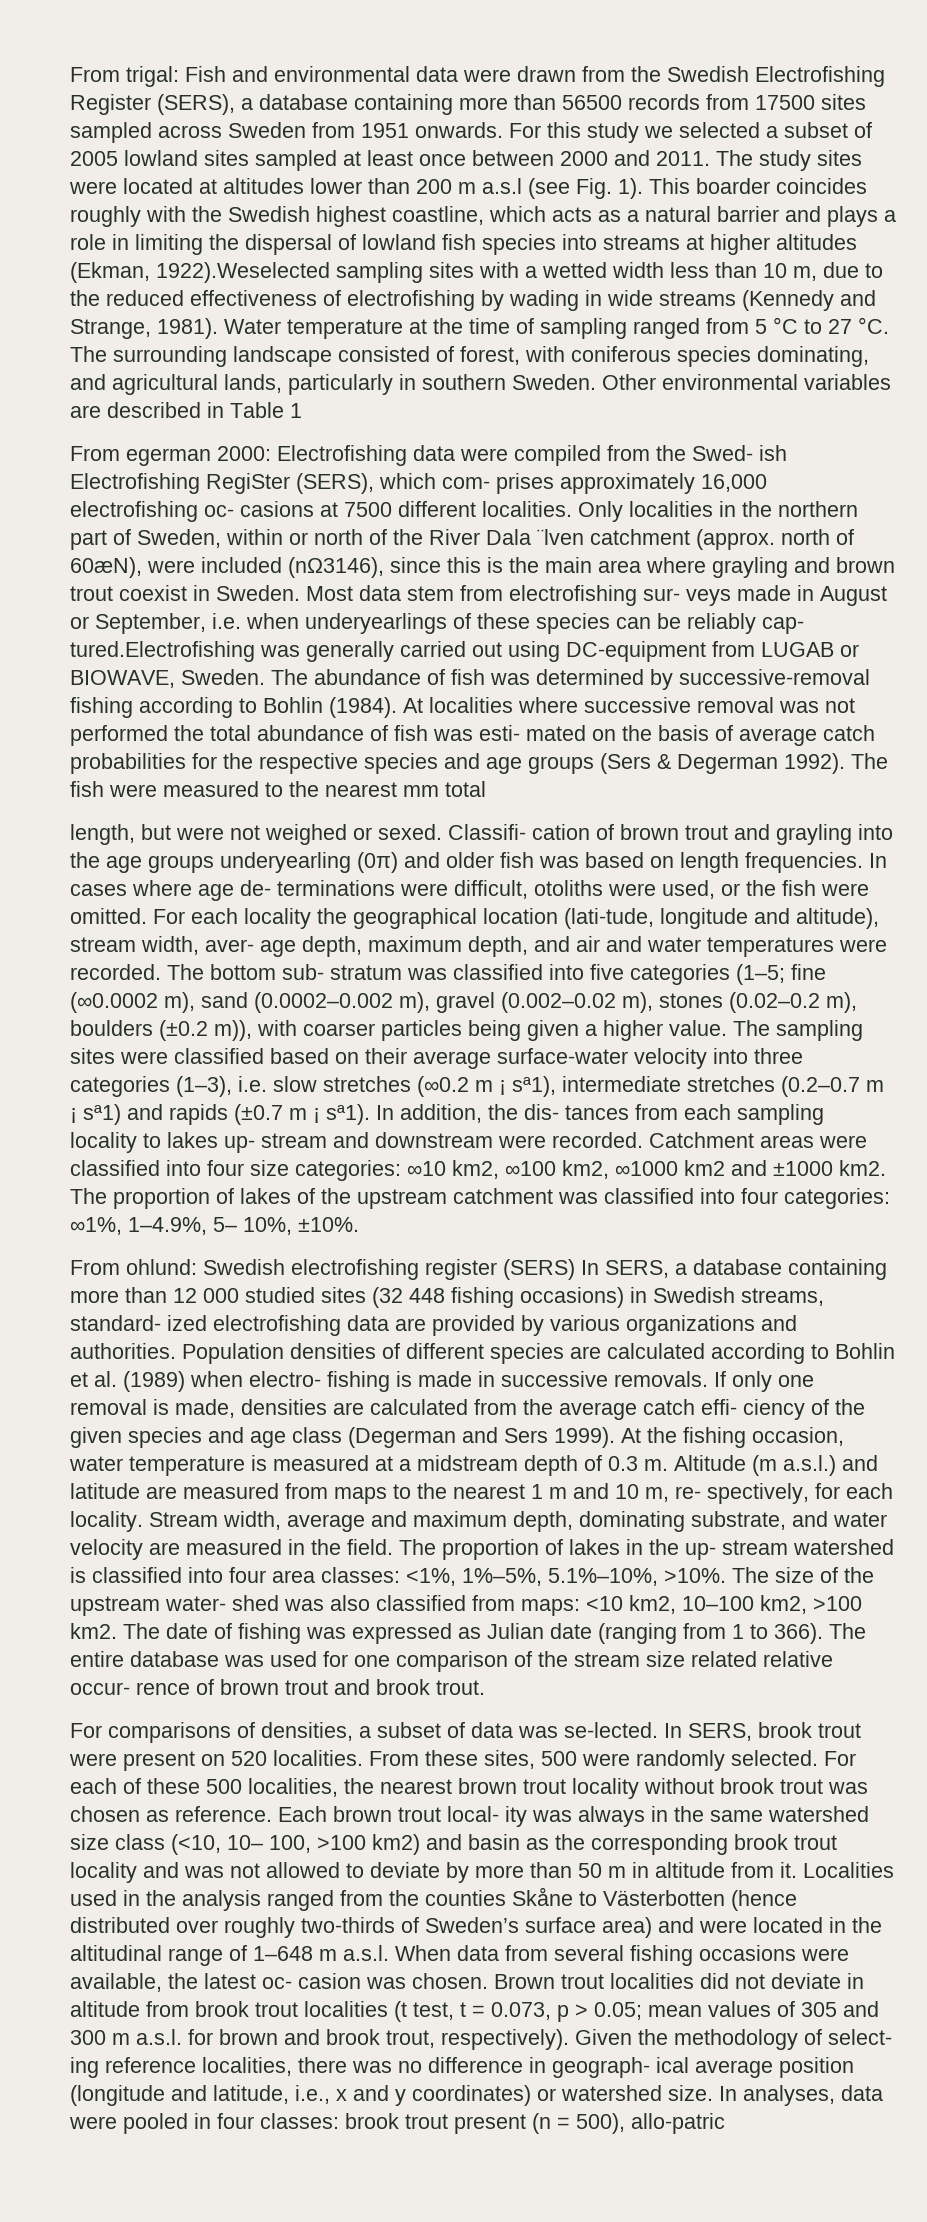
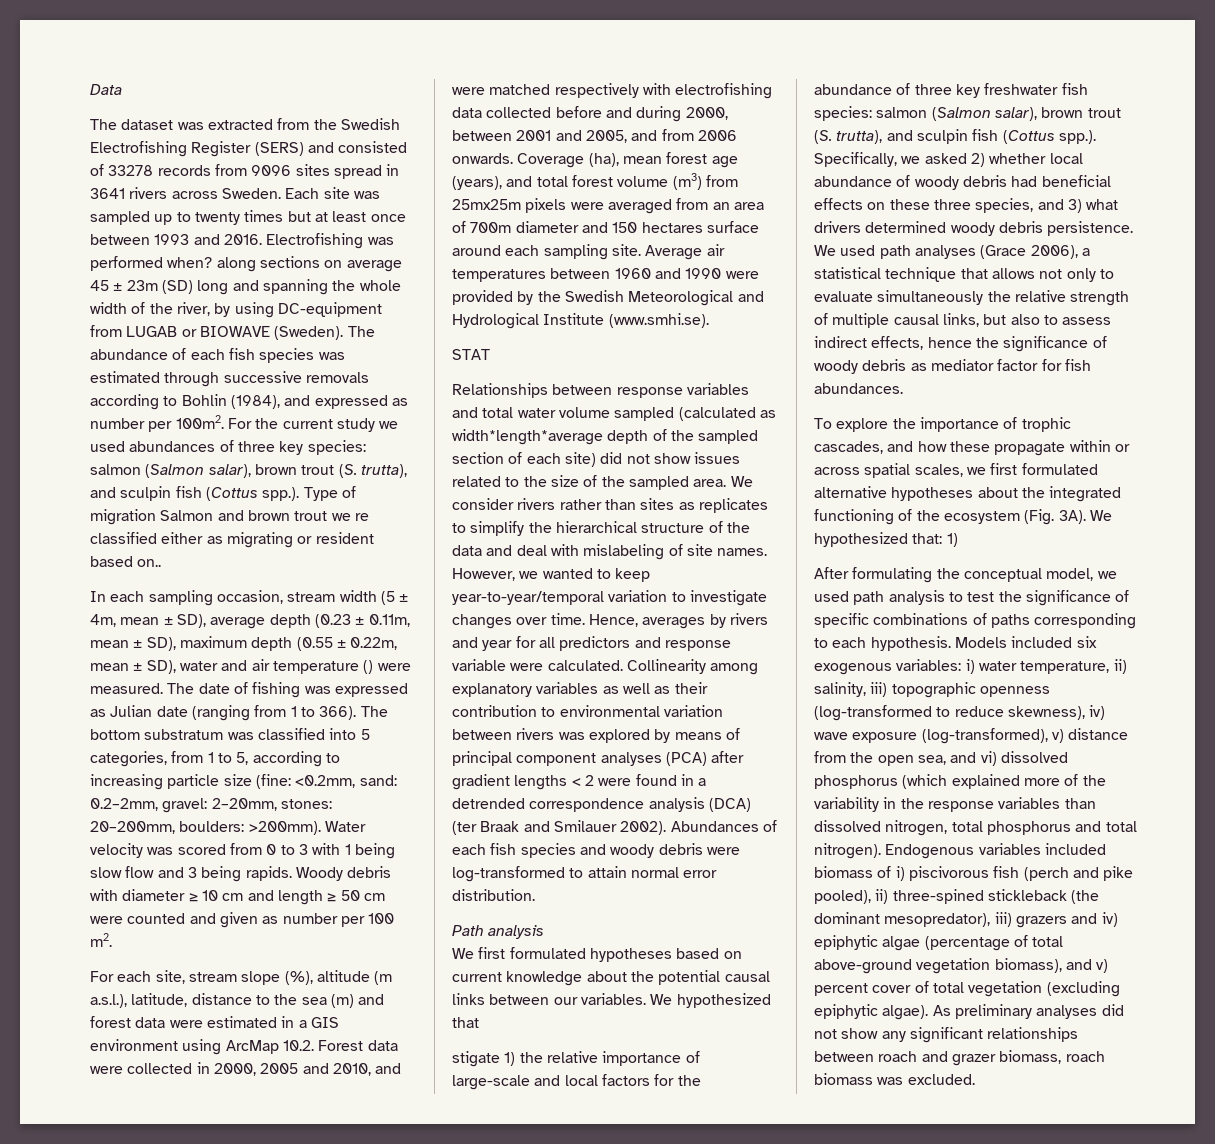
- From trigal: Fish and environmental data were drawn from the Swedish Electrofishing Register (SERS), a database containing more than 56500 records from 17500 sites sampled across Sweden from 1951 onwards. For this study we selected a subset of 2005 lowland sites sampled at least once between 2000 and 2011. The study sites were located at altitudes lower than 200 m a.s.l (see Fig. 1). This boarder coincides roughly with the Swedish highest coastline, which acts as a natural barrier and plays a role in limiting the dispersal of lowland fish species into streams at higher altitudes (Ekman, 1922).Weselected sampling sites with a wetted width less than 10 m, due to the reduced effectiveness of electrofishing by wading in wide streams (Kennedy and Strange, 1981). Water temperature at the time of sampling ranged from 5 °C to 27 °C. The surrounding landscape consisted of forest, with coniferous species dominating, and agricultural lands, particularly in southern Sweden. Other environmental variables are described in Table 1
- From egerman 2000: Electrofishing data were compiled from the Swed- ish Electrofishing RegiSter (SERS), which com- prises approximately 16,000 electrofishing oc- casions at 7500 different localities. Only localities in the northern part of Sweden, within or north of the River Dala ¨lven catchment (approx. north of 60æN), were included (nΩ3146), since this is the main area where grayling and brown trout coexist in Sweden. Most data stem from electrofishing sur- veys made in August or September, i.e. when underyearlings of these species can be reliably cap- tured.Electrofishing was generally carried out using DC-equipment from LUGAB or BIOWAVE, Sweden.
+ Data
+ The dataset was extracted from the Swedish Electrofishing Register (SERS) and consisted of 33278 records from 9096 sites spread in 3641 rivers across Sweden. Each site was sampled up to twenty times but at least once between 1993 and 2016. Electrofishing was performed when? along sections on average 45 ± 23m (SD) long and spanning the whole width of the river, by using DC-equipment from LUGAB or BIOWAVE (Sweden).
- The abundance of fish was determined by successive-removal fishing according to Bohlin (1984). At localities where successive removal was not performed the total abundance of fish was esti- mated on the basis of average catch probabilities for the respective species and age groups (Sers & Degerman 1992). The fish were measured to the nearest mm total
- length, but were not weighed or sexed. Classifi- cation of brown trout and grayling into the age groups underyearling (0π) and older fish was based on length frequencies. In cases where age de- terminations were difficult, otoliths were used, or the fish were omitted. For each locality the geographical location (lati-tude, longitude and altitude), stream width, aver- age depth, maximum depth, and air and water temperatures were recorded. The bottom sub- stratum was classified into five categories (1–5; fine (∞0.0002 m), sand (0.0002–0.002 m), gravel (0.002–0.02 m), stones (0.02–0.2 m), boulders (±0.2 m)), with coarser particles being given a higher value. The sampling sites were classified based on their average surface-water velocity into three categories (1–3), i.e. slow stretches (∞0.2 m ¡ sª1), intermediate stretches (0.2–0.7 m ¡ sª1) and rapids (±0.7 m ¡ sª1). In addition, the dis- tances from each sampling locality to lakes up- stream and downstream were recorded. Catchment areas were classified into four size categories: ∞10 km2, ∞100 km2, ∞1000 km2 and ±1000 km2. The proportion of lakes of the upstream catchment was classified into four categories: ∞1%, 1–4.9%, 5– 10%, ±10%.
- From ohlund: Swedish electrofishing register (SERS) In SERS, a database containing more than 12 000 studied sites (32 448 fishing occasions) in Swedish streams, standard- ized electrofishing data are provided by various organizations and authorities. Population densities of different species are calculated according to Bohlin et al. (1989) when electro- fishing is made in successive removals. If only one removal is made, densities are calculated from the average catch effi- ciency of the given species and age class (Degerman and Sers 1999). At the fishing occasion, water temperature is measured at a midstream depth of 0.3 m. Altitude (m a.s.l.) and latitude are measured from maps to the nearest 1 m and 10 m, re- spectively, for each locality. Stream width, average and maximum depth, dominating substrate, and water velocity are measured in the field. The proportion of lakes in the up- stream watershed is classified into four area classes: <1%, 1%–5%, 5.1%–10%, >10%. The size of the upstream water- shed was also classified from maps: <10 km2, 10–100 km2, >100 km2.
+ The abundance of each fish species was estimated through successive removals according to Bohlin (1984), and expressed as number per 100m2. For the current study we used abundances of three key species: salmon (Salmon salar), brown trout (S. trutta), and sculpin fish (Cottus spp.). Type of migration Salmon and brown trout we re classified either as migrating or resident based on..
+ In each sampling occasion, stream width (5 ± 4m, mean ± SD), average depth (0.23 ± 0.11m, mean ± SD), maximum depth (0.55 ± 0.22m, mean ± SD), water and air temperature () were measured.
- The entire database was used for one comparison of the stream size related relative occur- rence of brown trout and brook trout.
- For comparisons of densities, a subset of data was se-lected. In SERS, brook trout were present on 520 localities. From these sites, 500 were randomly selected. For each of these 500 localities, the nearest brown trout locality without brook trout was chosen as reference. Each brown trout local- ity was always in the same watershed size class (<10, 10– 100, >100 km2) and basin as the corresponding brook trout locality and was not allowed to deviate by more than 50 m in altitude from it. Localities used in the analysis ranged from the counties Skåne to Västerbotten (hence distributed over roughly two-thirds of Sweden’s surface area) and were located in the altitudinal range of 1–648 m a.s.l. When data from several fishing occasions were available, the latest oc- casion was chosen. Brown trout localities did not deviate in altitude from brook trout localities (t test, t = 0.073, p > 0.05; mean values of 305 and 300 m a.s.l. for brown and brook trout, respectively). Given the methodology of select- ing reference localities, there was no difference in geograph- ical average position (longitude and latitude, i.e., x and y coordinates) or watershed size. In analyses, data were pooled in four classes: brook trout present (n = 500), allo-patric
+ The bottom substratum was classified into 5 categories, from 1 to 5, according to increasing particle size (fine: <0.2mm, sand: 0.2–2mm, gravel: 2–20mm, stones: 20–200mm, boulders: >200mm). Water velocity was scored from 0 to 3 with 1 being slow flow and 3 being rapids. Woody debris with diameter ≥ 10 cm and length ≥ 50 cm were counted and given as number per 100 m2.
+ For each site, stream slope (%), altitude (m a.s.l.), latitude, distance to the sea (m) and forest data were estimated in a GIS environment using ArcMap 10.2. Forest data were collected in 2000, 2005 and 2010, and were matched respectively with electrofishing data collected before and during 2000, between 2001 and 2005, and from 2006 onwards. Coverage (ha), mean forest age (years), and total forest volume (m3) from 25mx25m pixels were averaged from an area of 700m diameter and 150 hectares surface around each sampling site. Average air temperatures between 1960 and 1990 were provided by the Swedish Meteorological and Hydrological Institute (www.smhi.se).
+ STAT
+ Relationships between response variables and total water volume sampled (calculated as width*length*average depth of the sampled section of each site) did not show issues related to the size of the sampled area. We consider rivers rather than sites as replicates to simplify the hierarchical structure of the data and deal with mislabeling of site names. However, we wanted to keep year-to-year/temporal variation to investigate changes over time. Hence, averages by rivers and year for all predictors and response variable were calculated. Collinearity among explanatory variables as well as their contribution to environmental variation between rivers was explored by means of principal component analyses (PCA) after gradient lengths < 2 were found in a detrended correspondence analysis (DCA) (ter Braak and Smilauer 2002). Abundances of each fish species and woody debris were log-transformed to attain normal error distribution.
+ Path analysis
+ We first formulated hypotheses based on current knowledge about the potential causal links between our variables. We hypothesized that
+ stigate 1) the relative importance of large-scale and local factors for the abundance of three key freshwater fish species: salmon (Salmon salar), brown trout (S. trutta), and sculpin fish (Cottus spp.). Specifically, we asked 2) whether local abundance of woody debris had beneficial effects on these three species, and 3) what drivers determined woody debris persistence. We used path analyses (Grace 2006), a statistical technique that allows not only to evaluate simultaneously the relative strength of multiple causal links, but also to assess indirect effects, hence the significance of woody debris as mediator factor for fish abundances.
+ To explore the importance of trophic cascades, and how these propagate within or across spatial scales, we first formulated alternative hypotheses about the integrated functioning of the ecosystem (Fig. 3A). We hypothesized that: 1)
+ After formulating the conceptual model, we used path analysis to test the significance of specific combinations of paths corresponding to each hypothesis. Models included six exogenous variables: i) water temperature, ii) salinity, iii) topographic openness (log-transformed to reduce skewness), iv) wave exposure (log-transformed), v) distance from the open sea, and vi) dissolved phosphorus (which explained more of the variability in the response variables than dissolved nitrogen, total phosphorus and total nitrogen). Endogenous variables included biomass of i) piscivorous fish (perch and pike pooled), ii) three-spined stickleback (the dominant mesopredator), iii) grazers and iv) epiphytic algae (percentage of total above-ground vegetation biomass), and v) percent cover of total vegetation (excluding epiphytic algae). As preliminary analyses did not show any significant relationships between roach and grazer biomass, roach biomass was excluded.

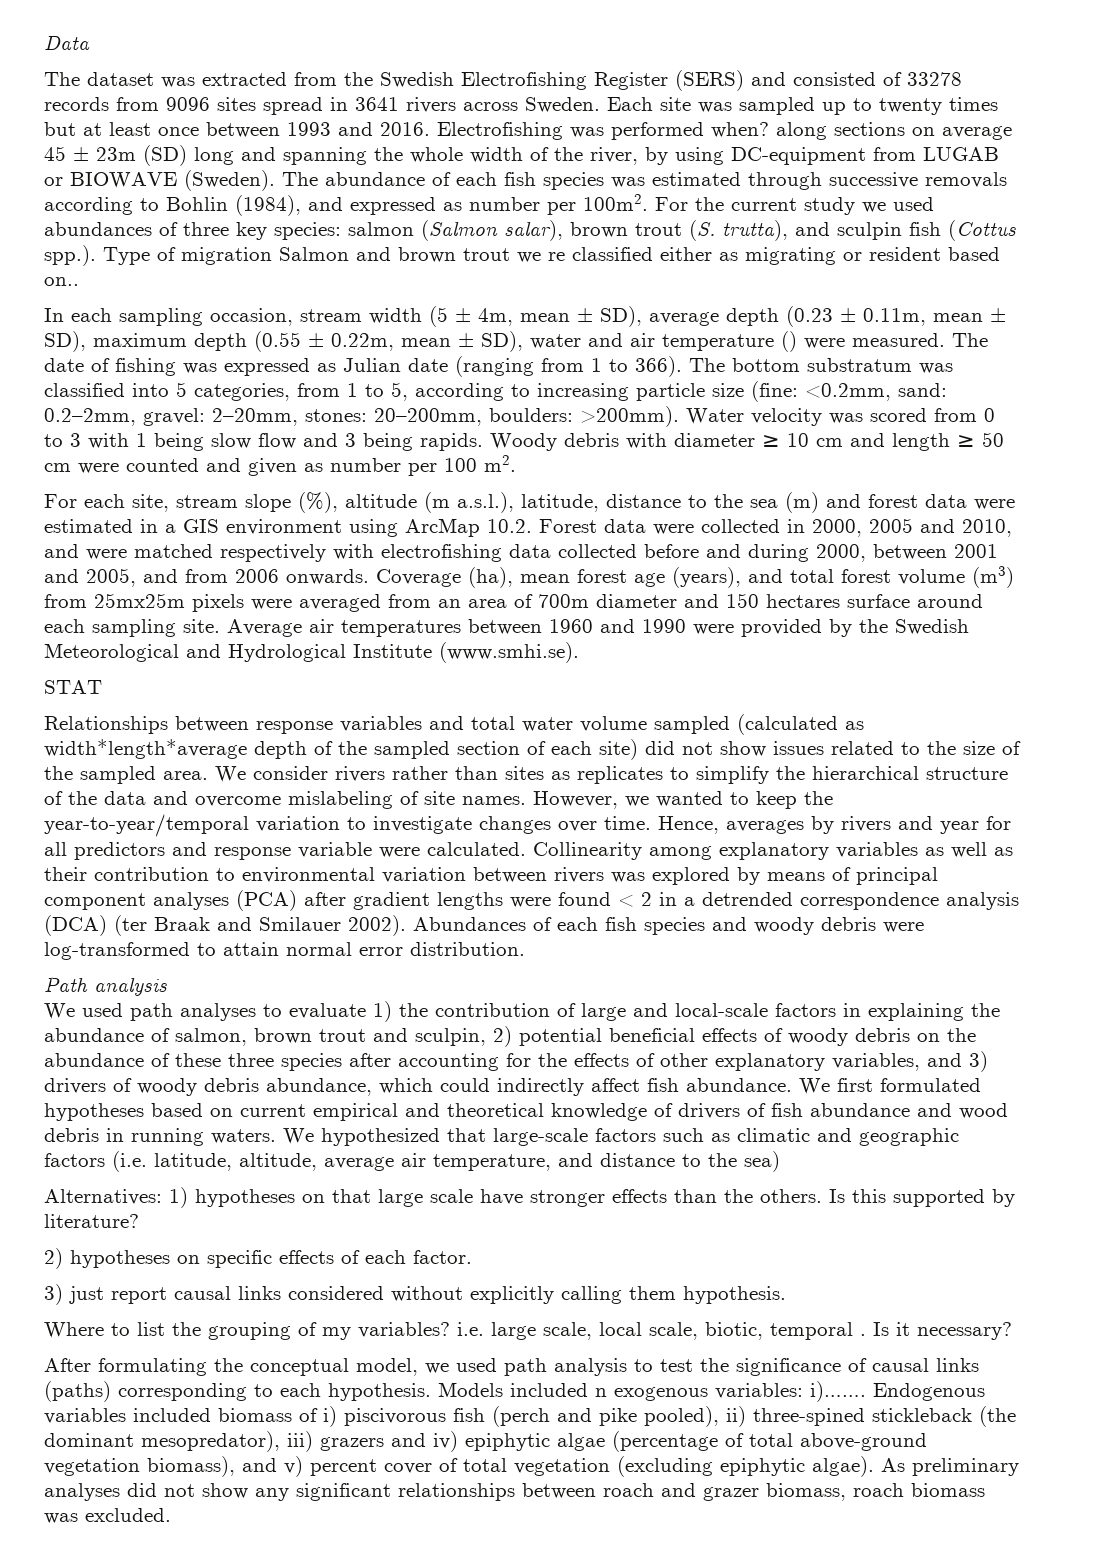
- We consider rivers rather than sites as replicates to simplify the hierarchical structure of the data and deal with mislabeling of site names.
+ We consider rivers rather than sites as replicates to simplify the hierarchical structure of the data and overcome mislabeling of site names.
- However, we wanted to keep year-to-year/temporal variation to investigate changes over time.
+ However, we wanted to keep the year-to-year/temporal variation to investigate changes over time.
- Collinearity among explanatory variables as well as their contribution to environmental variation between rivers was explored by means of principal component analyses (PCA) after gradient lengths < 2 were found in a detrended correspondence analysis (DCA) (ter Braak and Smilauer 2002).
+ Collinearity among explanatory variables as well as their contribution to environmental variation between rivers was explored by means of principal component analyses (PCA) after gradient lengths were found < 2 in a detrended correspondence analysis (DCA) (ter Braak and Smilauer 2002).
- We first formulated hypotheses based on current knowledge about the potential causal links between our variables. We hypothesized that
- stigate 1) the relative importance of large-scale and local factors for the abundance of three key freshwater fish species: salmon (Salmon salar), brown trout (S. trutta), and sculpin fish (Cottus spp.). Specifically, we asked 2) whether local abundance of woody debris had beneficial effects on these three species, and 3) what drivers determined woody debris persistence. We used path analyses (Grace 2006), a statistical technique that allows not only to evaluate simultaneously the relative strength of multiple causal links, but also to assess indirect effects, hence the significance of woody debris as mediator factor for fish abundances.
- To explore the importance of trophic cascades, and how these propagate within or across spatial scales, we first formulated alternative hypotheses about the integrated functioning of the ecosystem (Fig. 3A). We hypothesized that: 1)
+ We used path analyses to evaluate 1) the contribution of large and local-scale factors in explaining the abundance of salmon, brown trout and sculpin, 2) potential beneficial effects of woody debris on the abundance of these three species after accounting for the effects of other explanatory variables, and 3) drivers of woody debris abundance, which could indirectly affect fish abundance. We first formulated hypotheses based on current empirical and theoretical knowledge of drivers of fish abundance and wood debris in running waters. We hypothesized that large-scale factors such as climatic and geographic factors (i.e. latitude, altitude, average air temperature, and distance to the sea)
+ Alternatives: 1) hypotheses on that large scale have stronger effects than the others. Is this supported by literature?
+ 2) hypotheses on specific effects of each factor.
+ 3) just report causal links considered without explicitly calling them hypothesis.
+ Where to list the grouping of my variables? i.e. large scale, local scale, biotic, temporal . Is it necessary?
- After formulating the conceptual model, we used path analysis to test the significance of specific combinations of paths corresponding to each hypothesis.
+ After formulating the conceptual model, we used path analysis to test the significance of causal links (paths) corresponding to each hypothesis.
- Models included six exogenous variables: i) water temperature, ii) salinity, iii) topographic openness (log-transformed to reduce skewness), iv) wave exposure (log-transformed), v) distance from the open sea, and vi) dissolved phosphorus (which explained more of the variability in the response variables than dissolved nitrogen, total phosphorus and total nitrogen).
+ Models included n exogenous variables: i)…….

